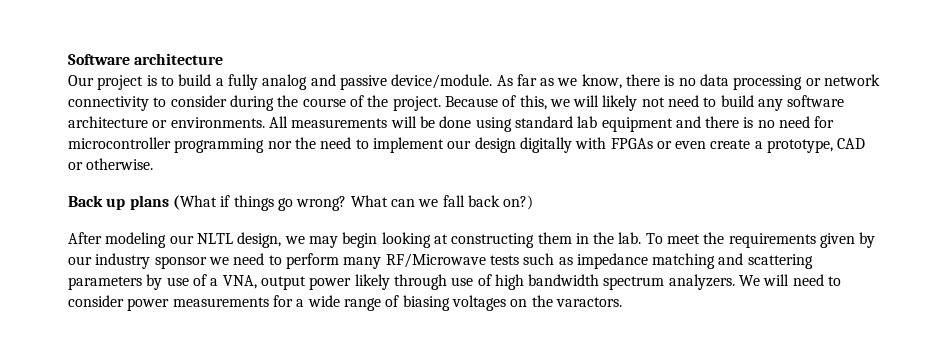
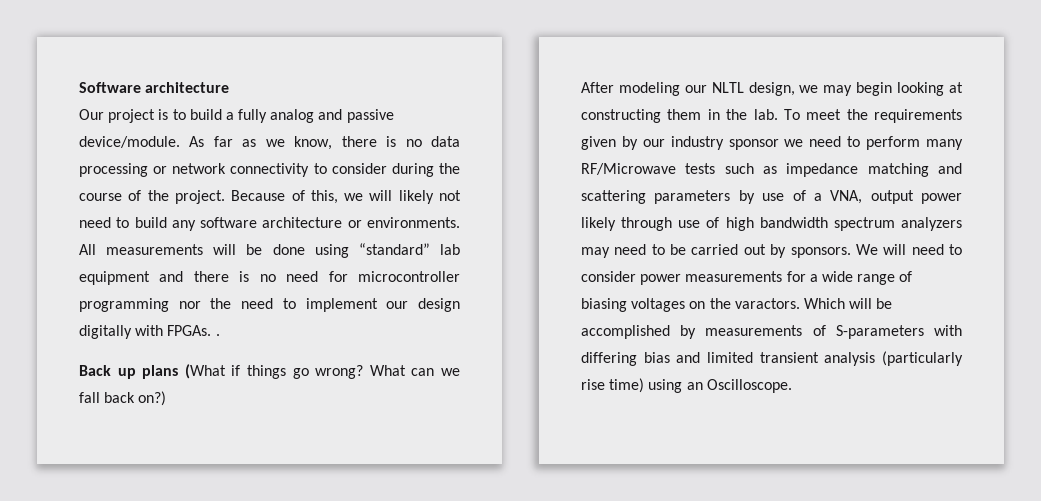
- All measurements will be done using standard lab equipment and there is no need for microcontroller programming nor the need to implement our design digitally with FPGAs or even create a prototype, CAD or otherwise.
+ All measurements will be done using “standard” lab equipment and there is no need for microcontroller programming nor the need to implement our design digitally with FPGAs. .
- To meet the requirements given by our industry sponsor we need to perform many RF/Microwave tests such as impedance matching and scattering parameters by use of a VNA, output power likely through use of high bandwidth spectrum analyzers.
+ To meet the requirements given by our industry sponsor we need to perform many RF/Microwave tests such as impedance matching and scattering parameters by use of a VNA, output power likely through use of high bandwidth spectrum analyzers may need to be carried out by sponsors.
+ Which will be accomplished by measurements of S-parameters with differing bias and limited transient analysis (particularly rise time) using an Oscilloscope.

